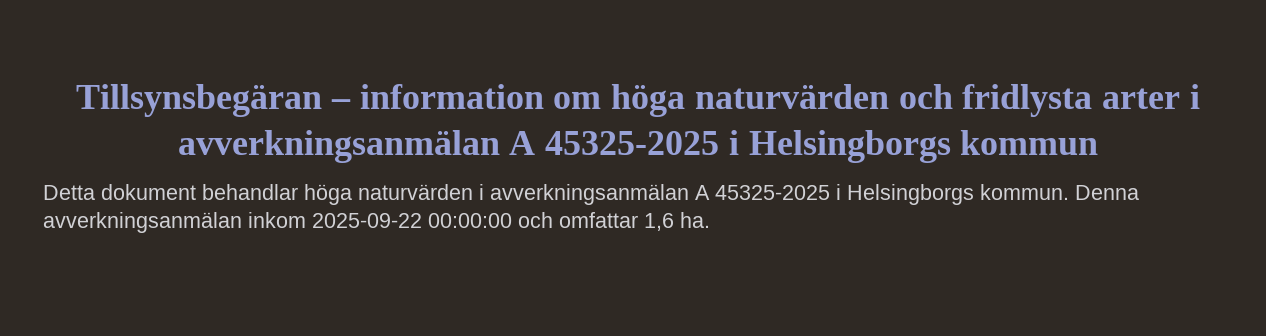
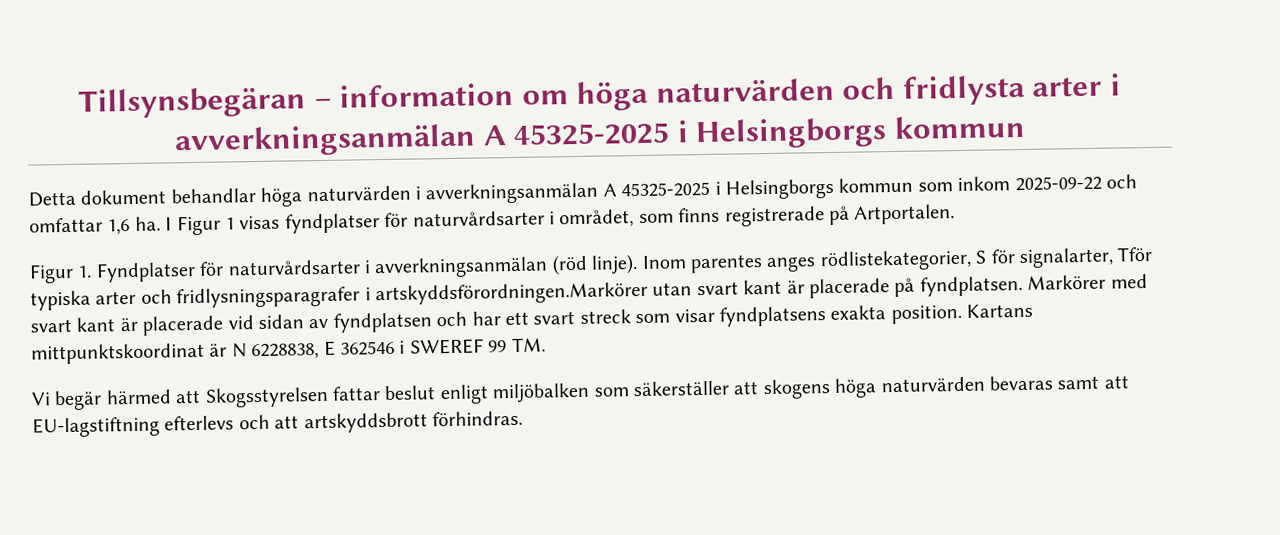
- Detta dokument behandlar höga naturvärden i avverkningsanmälan A 45325-2025 i Helsingborgs kommun. Denna avverkningsanmälan inkom 2025-09-22 00:00:00 och omfattar 1,6 ha.
+ Detta dokument behandlar höga naturvärden i avverkningsanmälan A 45325-2025 i Helsingborgs kommun som inkom 2025-09-22 och omfattar 1,6 ha.
+ I Figur 1 visas fyndplatser för naturvårdsarter i området, som finns registrerade på Artportalen.
+ Figur 1. Fyndplatser för naturvårdsarter i avverkningsanmälan (röd linje). Inom parentes anges rödlistekategorier, S för signalarter, Tför typiska arter och fridlysningsparagrafer i artskyddsförordningen.Markörer utan svart kant är placerade på fyndplatsen. Markörer med svart kant är placerade vid sidan av fyndplatsen och har ett svart streck som visar fyndplatsens exakta position. Kartans mittpunktskoordinat är N 6228838, E 362546 i SWEREF 99 TM.
+ Vi begär härmed att Skogsstyrelsen fattar beslut enligt miljöbalken som säkerställer att skogens höga naturvärden bevaras samt att EU-lagstiftning efterlevs och att artskyddsbrott förhindras.

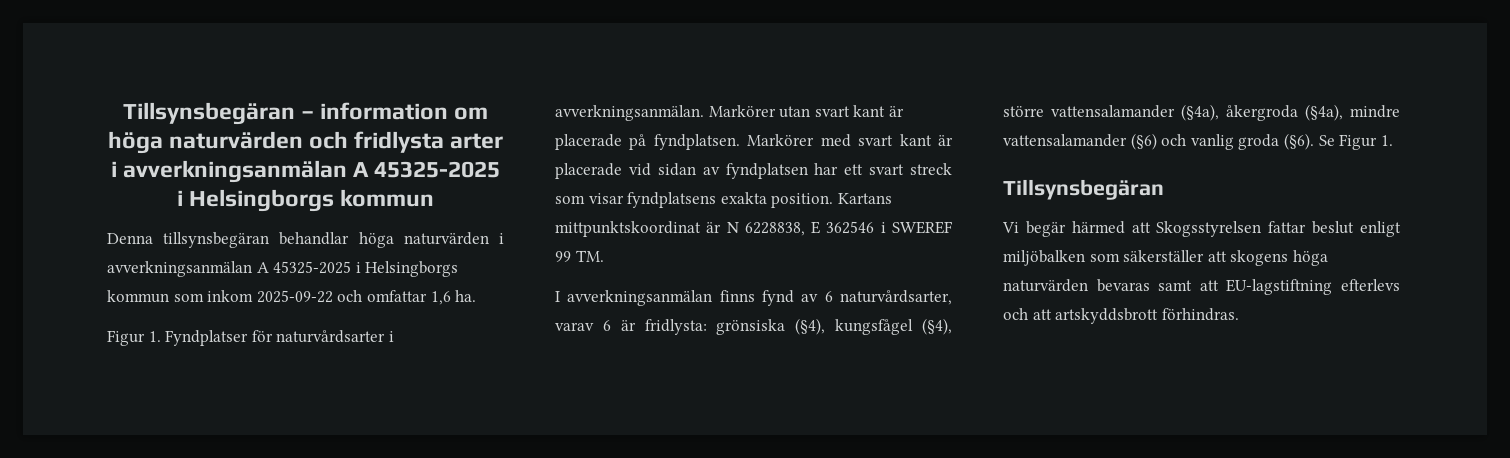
- Detta dokument behandlar höga naturvärden i avverkningsanmälan A 45325-2025 i Helsingborgs kommun som inkom 2025-09-22 och omfattar 1,6 ha. I Figur 1 visas fyndplatser för naturvårdsarter i området, som finns registrerade på Artportalen.
+ Denna tillsynsbegäran behandlar höga naturvärden i avverkningsanmälan A 45325-2025 i Helsingborgs kommun som inkom 2025-09-22 och omfattar 1,6 ha.
- Figur 1. Fyndplatser för naturvårdsarter i avverkningsanmälan (röd linje). Inom parentes anges rödlistekategorier, S för signalarter, Tför typiska arter och fridlysningsparagrafer i artskyddsförordningen.Markörer utan svart kant är placerade på fyndplatsen.
+ Figur 1. Fyndplatser för naturvårdsarter i avverkningsanmälan. Markörer utan svart kant är placerade på fyndplatsen.
- Markörer med svart kant är placerade vid sidan av fyndplatsen och har ett svart streck som visar fyndplatsens exakta position.
+ Markörer med svart kant är placerade vid sidan av fyndplatsen har ett svart streck som visar fyndplatsens exakta position.
+ I avverkningsanmälan finns fynd av 6 naturvårdsarter, varav 6 är fridlysta: grönsiska (§4), kungsfågel (§4), större vattensalamander (§4a), åkergroda (§4a), mindre vattensalamander (§6) och vanlig groda (§6). Se Figur 1.
+ Tillsynsbegäran

